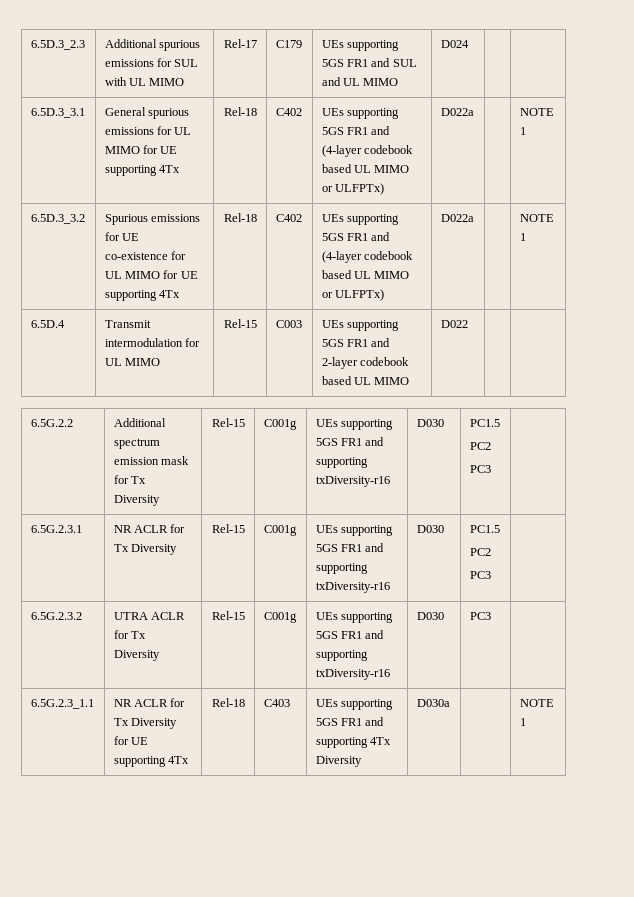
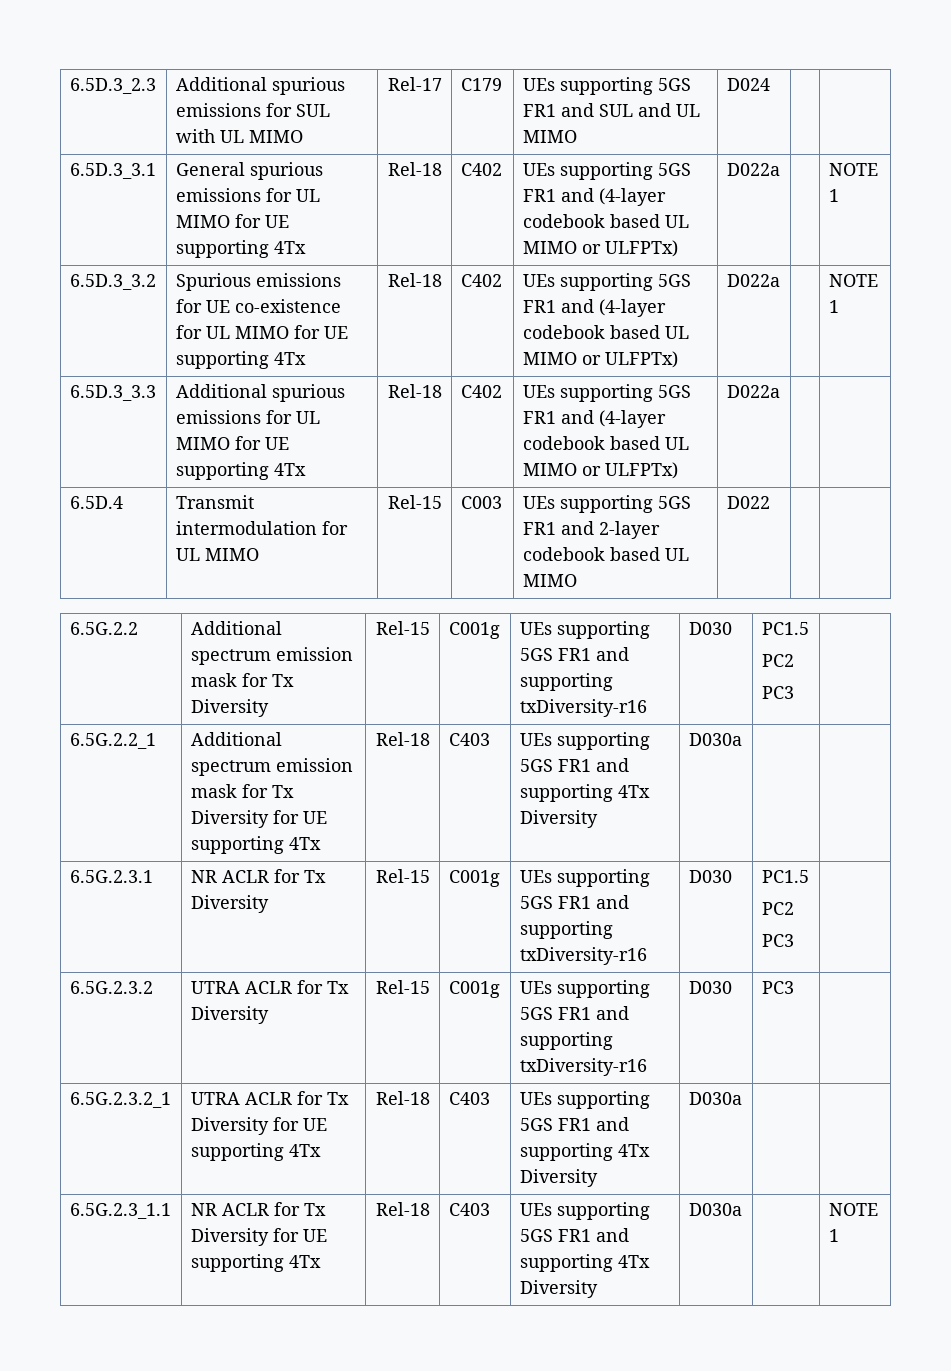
+ 6.5D.3_3.3 | Additional spurious emissions for UL MIMO for UE supporting 4Tx | Rel-18 | C402 | UEs supporting 5GS FR1 and (4-layer codebook based UL MIMO or ULFPTx) | D022a | |
+ 6.5G.2.2_1 | Additional spectrum emission mask for Tx Diversity for UE supporting 4Tx | Rel-18 | C403 | UEs supporting 5GS FR1 and supporting 4Tx Diversity | D030a | |
+ 6.5G.2.3.2_1 | UTRA ACLR for Tx Diversity for UE supporting 4Tx | Rel-18 | C403 | UEs supporting 5GS FR1 and supporting 4Tx Diversity | D030a | |

